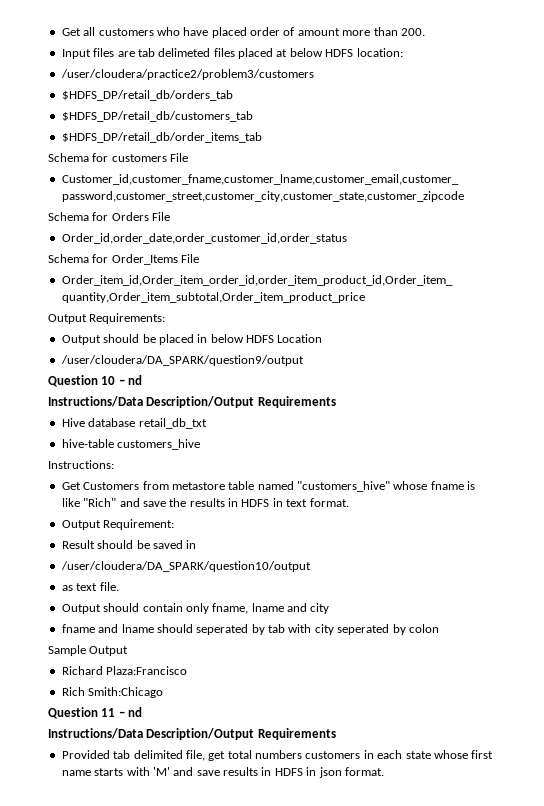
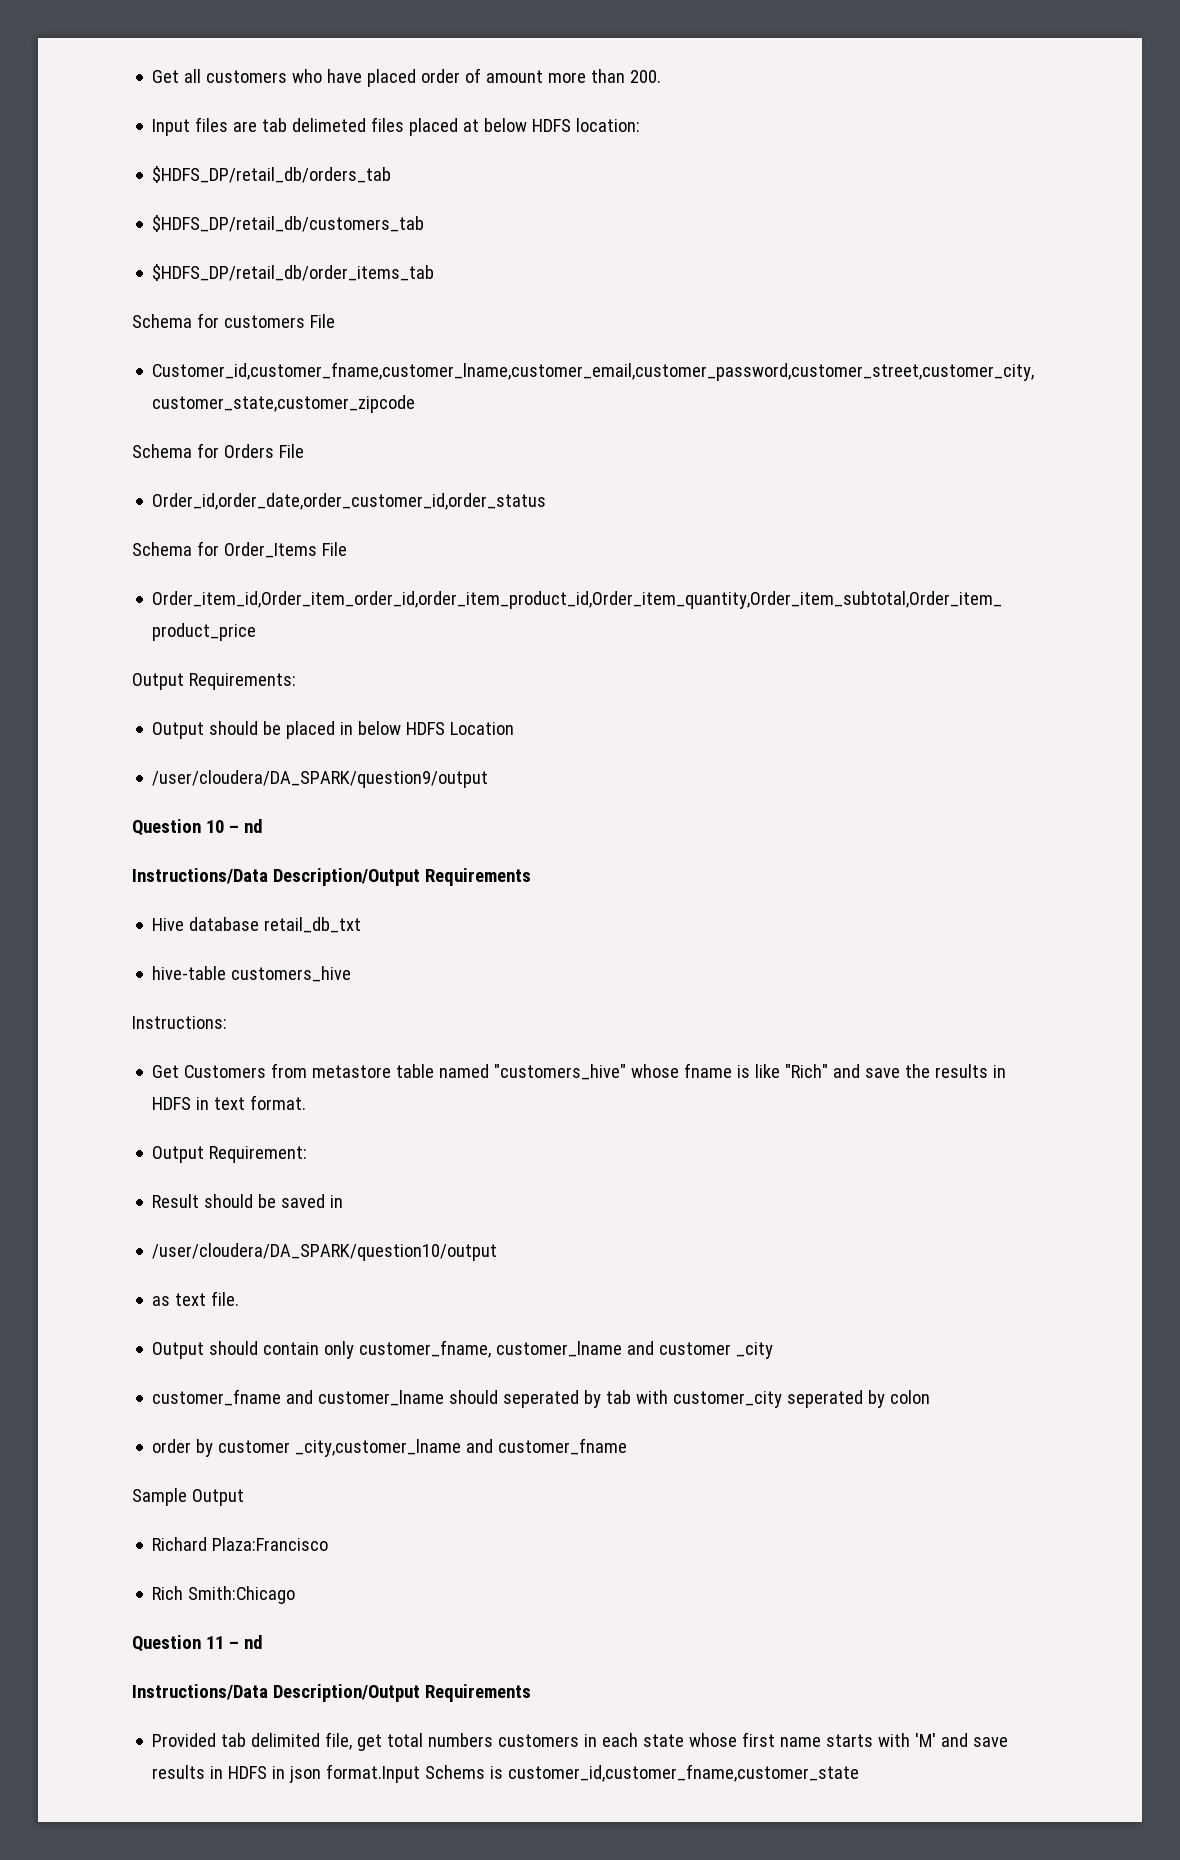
- /user/cloudera/practice2/problem3/customers
- Output should contain only fname, lname and city
- fname and lname should seperated by tab with city seperated by colon
+ Output should contain only customer_fname, customer_lname and customer _city
+ customer_fname and customer_lname should seperated by tab with customer_city seperated by colon
+ order by customer _city,customer_lname and customer_fname
- Provided tab delimited file, get total numbers customers in each state whose first name starts with 'M' and save results in HDFS in json format.
+ Provided tab delimited file, get total numbers customers in each state whose first name starts with 'M' and save results in HDFS in json format.Input Schems is customer_id,customer_fname,customer_state

